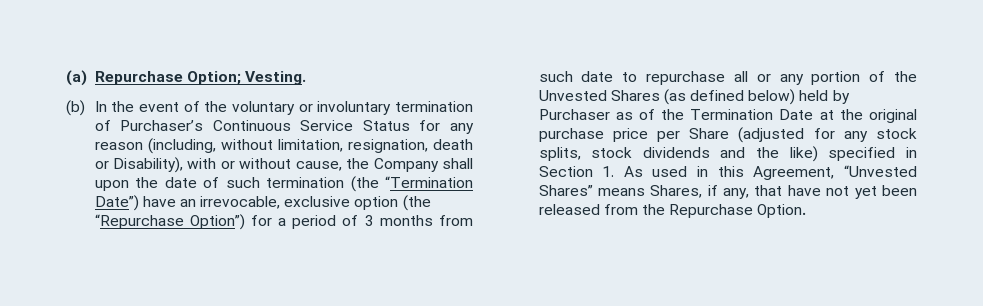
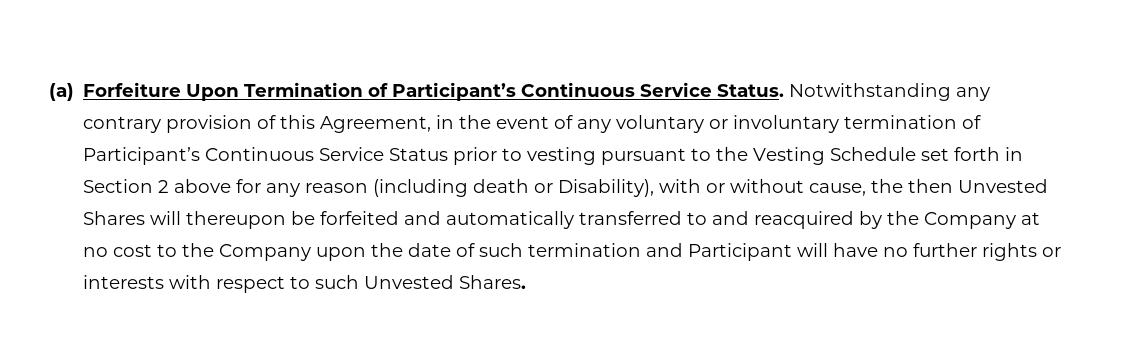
- (a) Repurchase Option; Vesting.
- (b) In the event of the voluntary or involuntary termination of Purchaser’s Continuous Service Status for any reason (including, without limitation, resignation, death or Disability), with or without cause, the Company shall upon the date of such termination (the “Termination Date”) have an irrevocable, exclusive option (the “Repurchase Option”) for a period of 3 months from such date to repurchase all or any portion of the Unvested Shares (as defined below) held by Purchaser as of the Termination Date at the original purchase price per Share (adjusted for any stock splits, stock dividends and the like) specified in Section 1. As used in this Agreement, “Unvested Shares” means Shares, if any, that have not yet been released from the Repurchase Option.
+ (a) Forfeiture Upon Termination of Participant’s Continuous Service Status. Notwithstanding any contrary provision of this Agreement, in the event of any voluntary or involuntary termination of Participant’s Continuous Service Status prior to vesting pursuant to the Vesting Schedule set forth in Section 2 above for any reason (including death or Disability), with or without cause, the then Unvested Shares will thereupon be forfeited and automatically transferred to and reacquired by the Company at no cost to the Company upon the date of such termination and Participant will have no further rights or interests with respect to such Unvested Shares.

